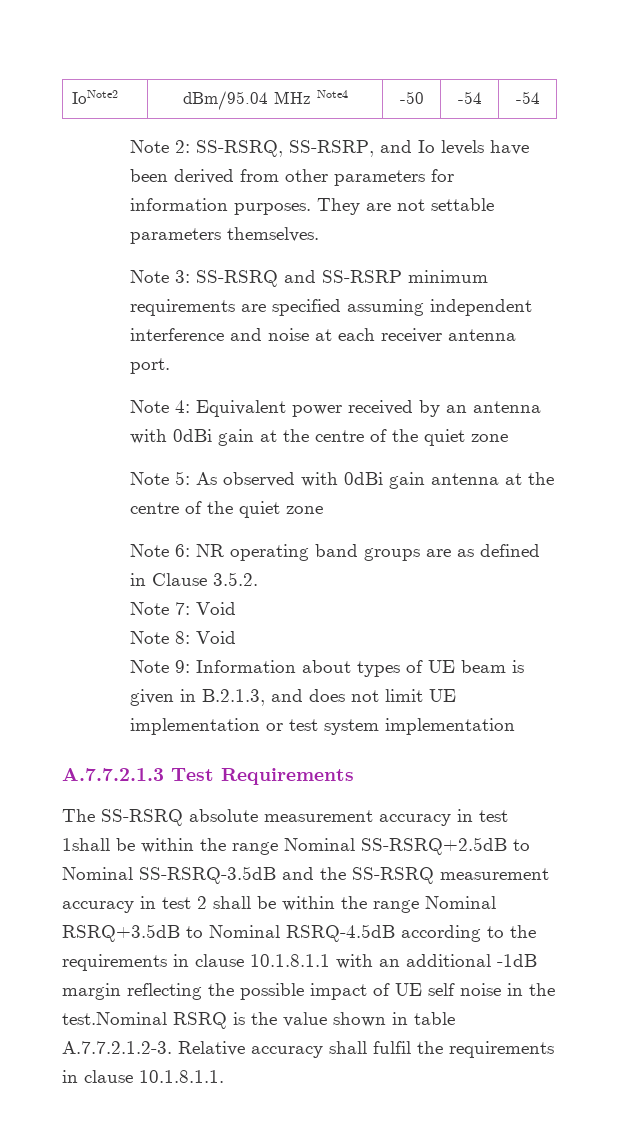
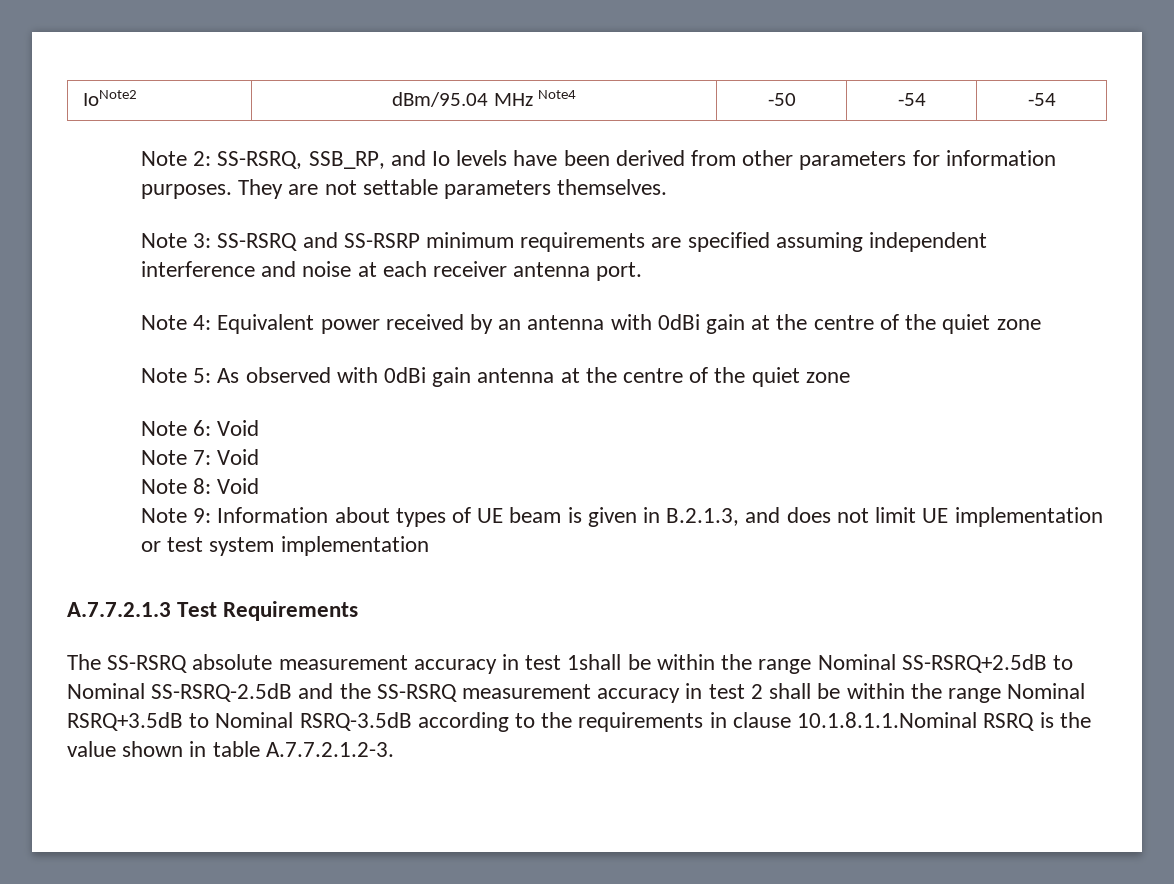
- Note 2: SS-RSRQ, SS-RSRP, and Io levels have been derived from other parameters for information purposes.
+ Note 2: SS-RSRQ, SSB_RP, and Io levels have been derived from other parameters for information purposes.
- Note 6: NR operating band groups are as defined in Clause 3.5.2.
+ Note 6: Void
- The SS-RSRQ absolute measurement accuracy in test 1shall be within the range Nominal SS-RSRQ+2.5dB to Nominal SS-RSRQ-3.5dB and the SS-RSRQ measurement accuracy in test 2 shall be within the range Nominal RSRQ+3.5dB to Nominal RSRQ-4.5dB according to the requirements in clause 10.1.8.1.1 with an additional -1dB margin reflecting the possible impact of UE self noise in the test.Nominal RSRQ is the value shown in table A.7.7.2.1.2-3. Relative accuracy shall fulfil the requirements in clause 10.1.8.1.1.
+ The SS-RSRQ absolute measurement accuracy in test 1shall be within the range Nominal SS-RSRQ+2.5dB to Nominal SS-RSRQ-2.5dB and the SS-RSRQ measurement accuracy in test 2 shall be within the range Nominal RSRQ+3.5dB to Nominal RSRQ-3.5dB according to the requirements in clause 10.1.8.1.1.Nominal RSRQ is the value shown in table A.7.7.2.1.2-3.

